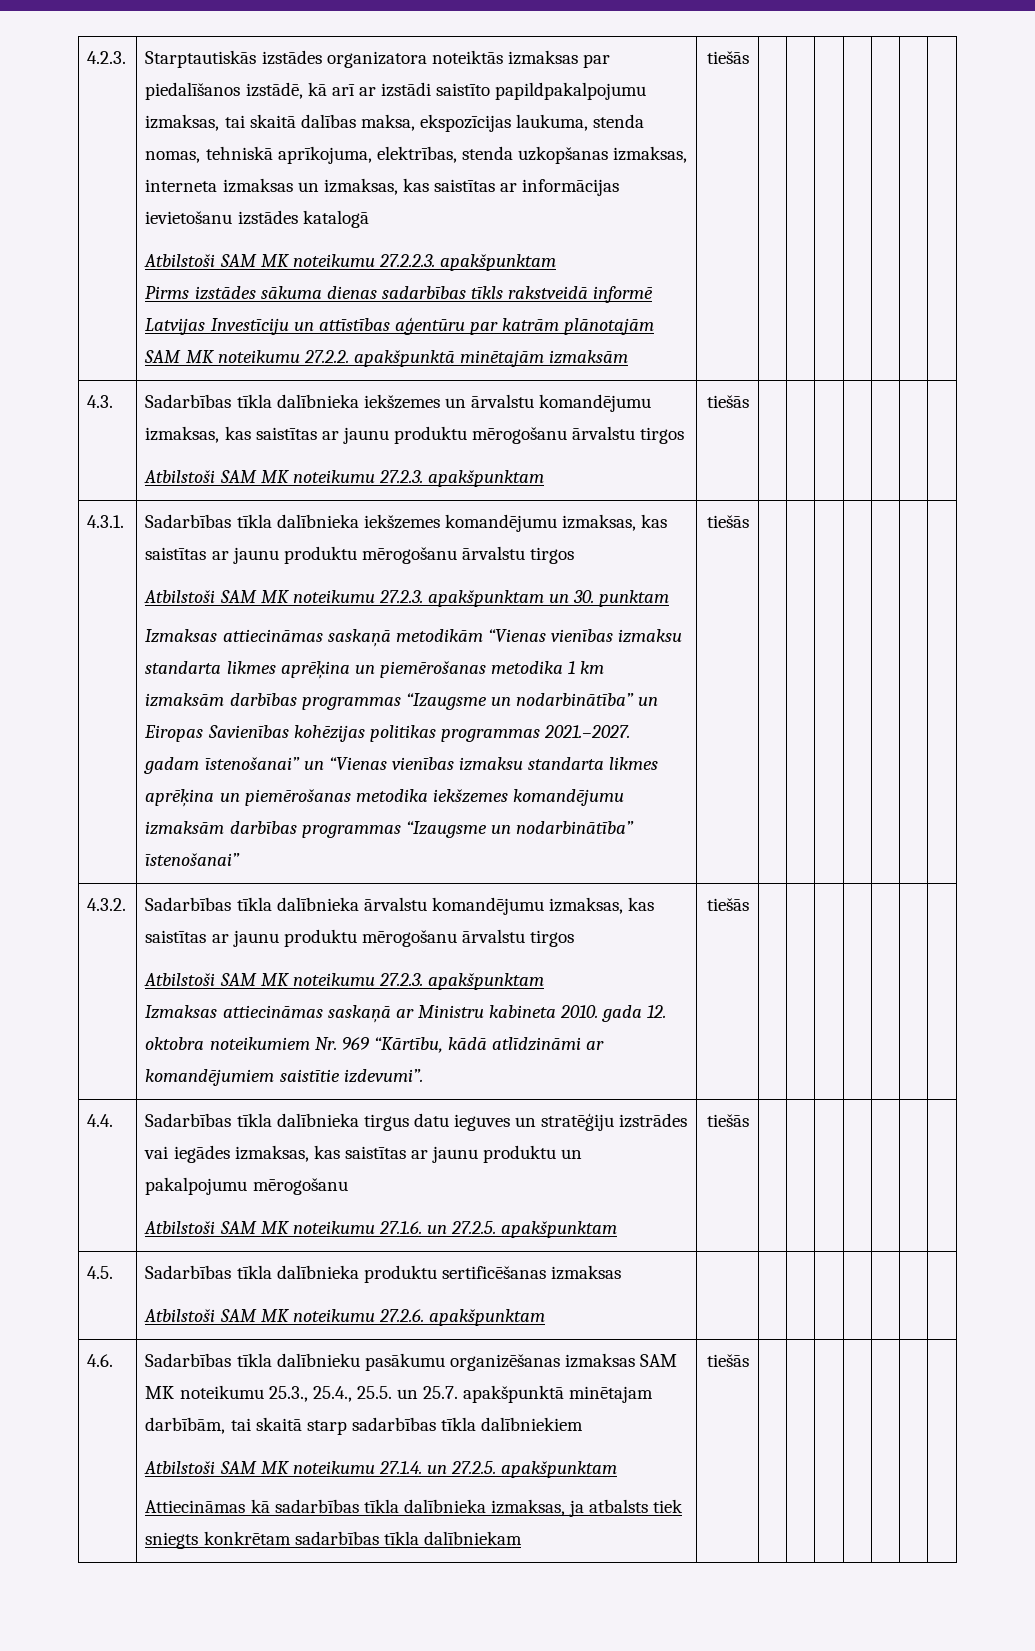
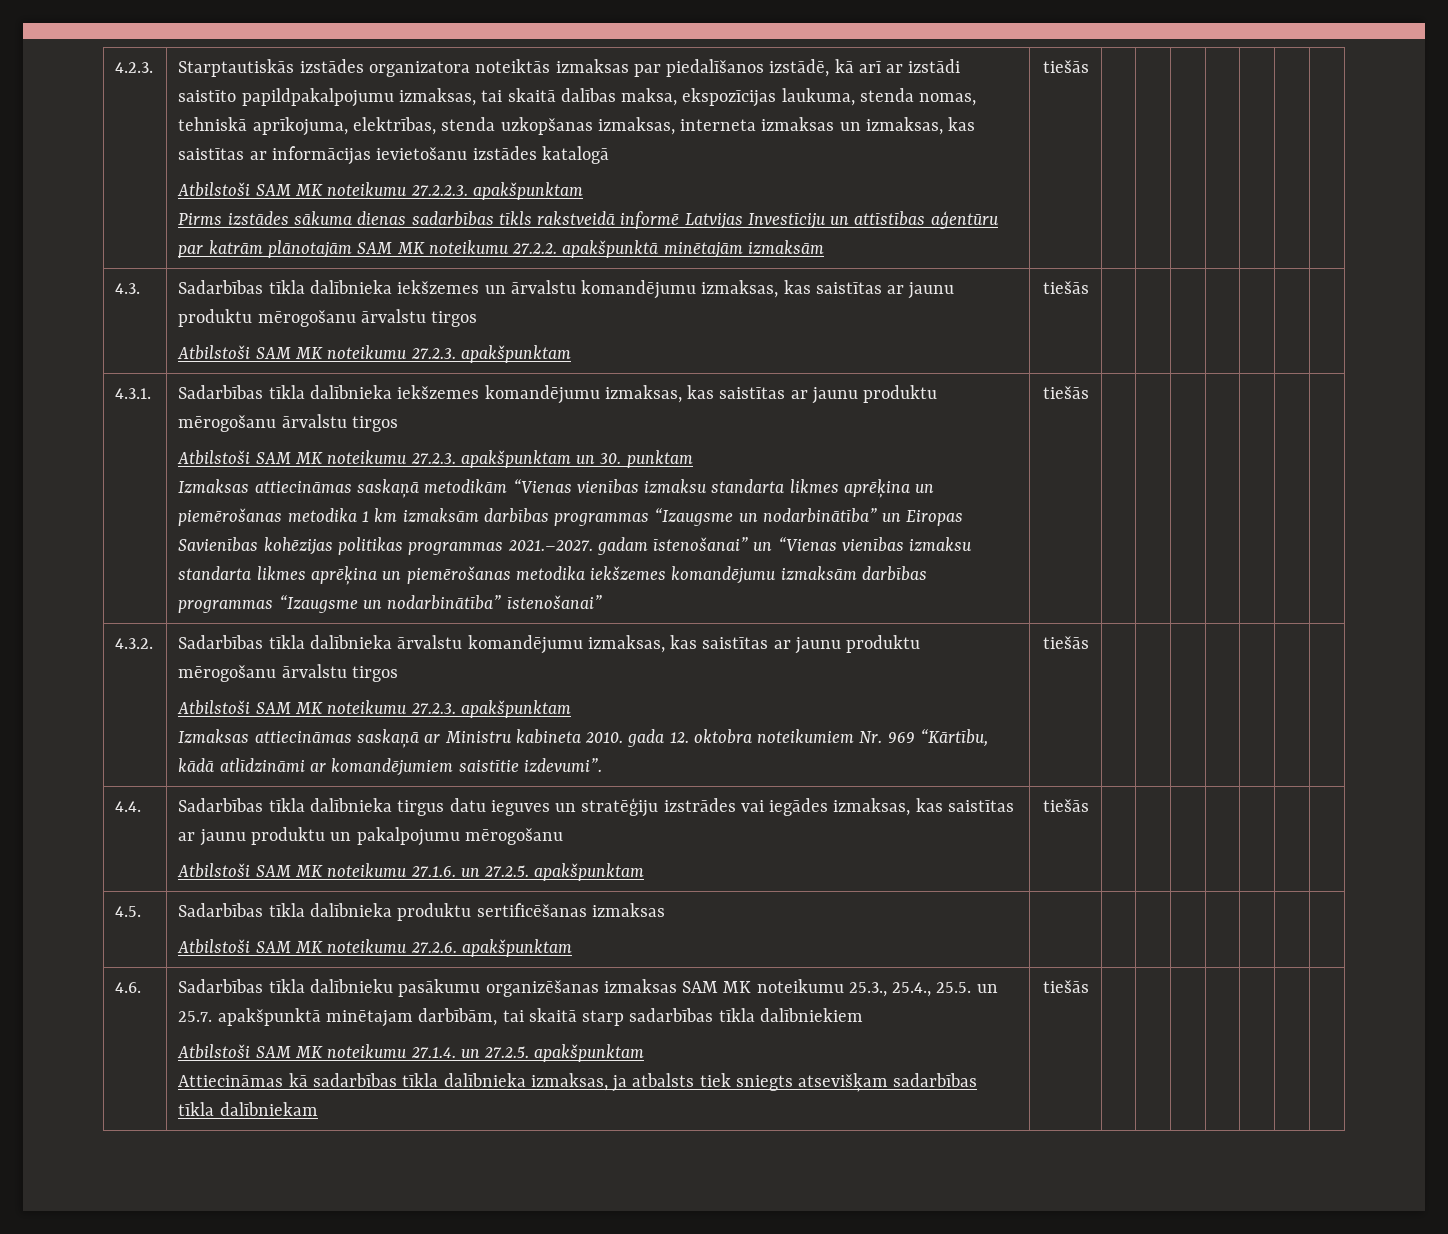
- Attiecināmas kā sadarbības tīkla dalībnieka izmaksas, ja atbalsts tiek sniegts konkrētam sadarbības tīkla dalībniekam
+ Attiecināmas kā sadarbības tīkla dalībnieka izmaksas, ja atbalsts tiek sniegts atsevišķam sadarbības tīkla dalībniekam

